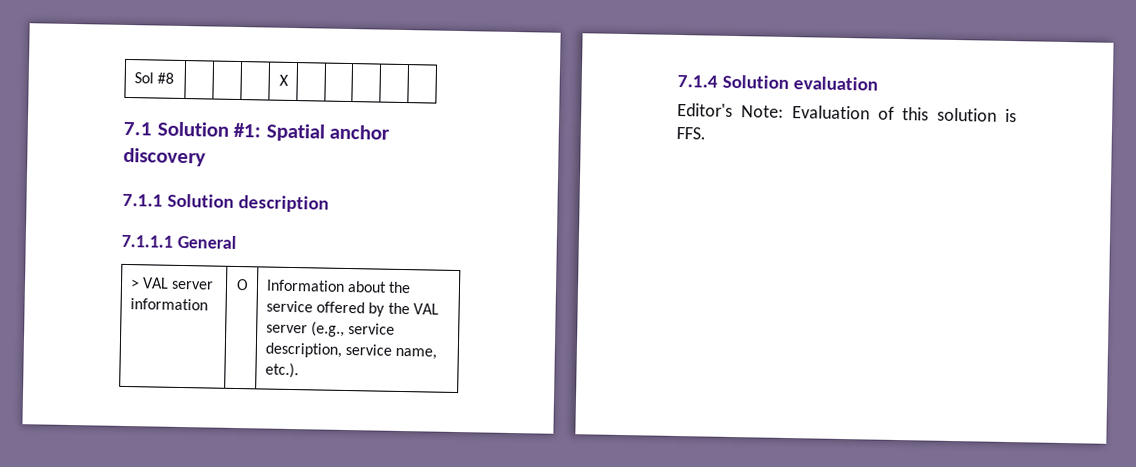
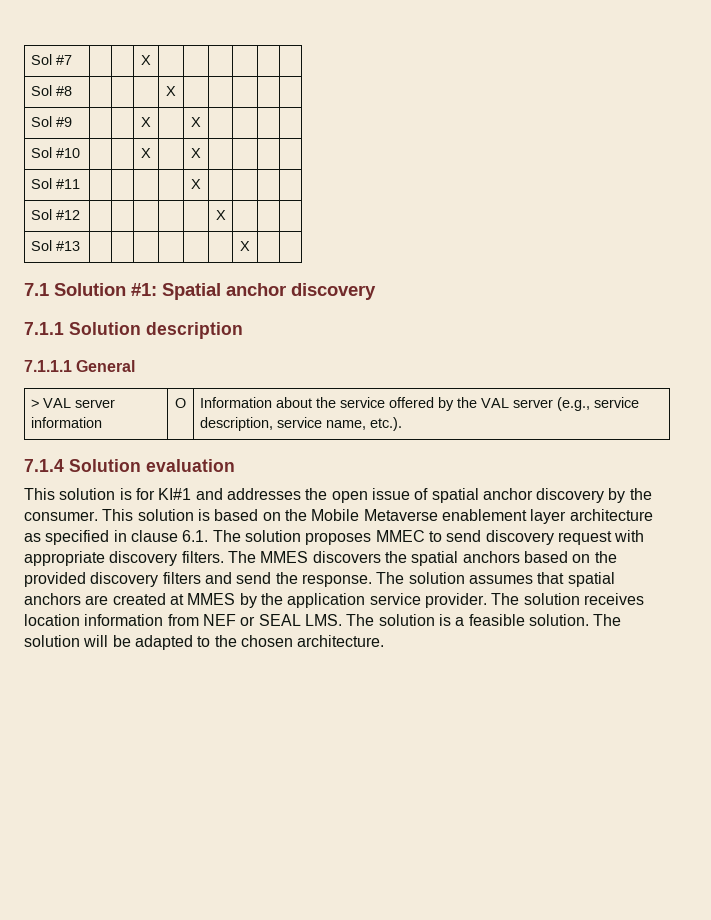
+ Sol #7 | | | X | | | | | |
+ Sol #9 | | | X | | X | | | |
+ Sol #10 | | | X | | X | | | |
+ Sol #11 | | | | | X | | | |
+ Sol #12 | | | | | | X | | |
+ Sol #13 | | | | | | | X | |
- Editor's Note: Evaluation of this solution is FFS.
+ This solution is for KI#1 and addresses the open issue of spatial anchor discovery by the consumer. This solution is based on the Mobile Metaverse enablement layer architecture as specified in clause 6.1. The solution proposes MMEC to send discovery request with appropriate discovery filters. The MMES discovers the spatial anchors based on the provided discovery filters and send the response. The solution assumes that spatial anchors are created at MMES by the application service provider. The solution receives location information from NEF or SEAL LMS. The solution is a feasible solution. The solution will be adapted to the chosen architecture.

